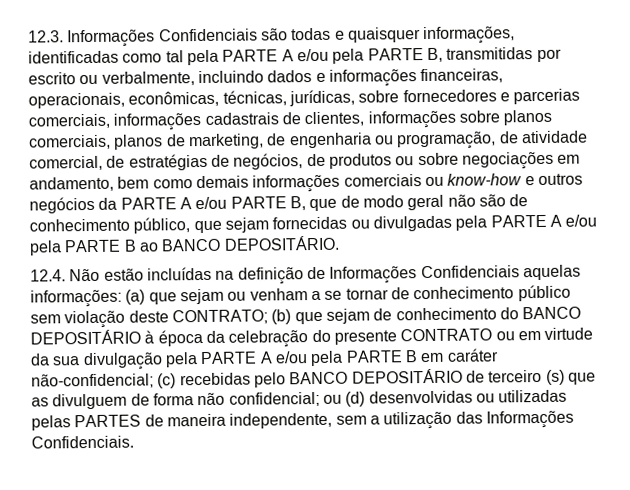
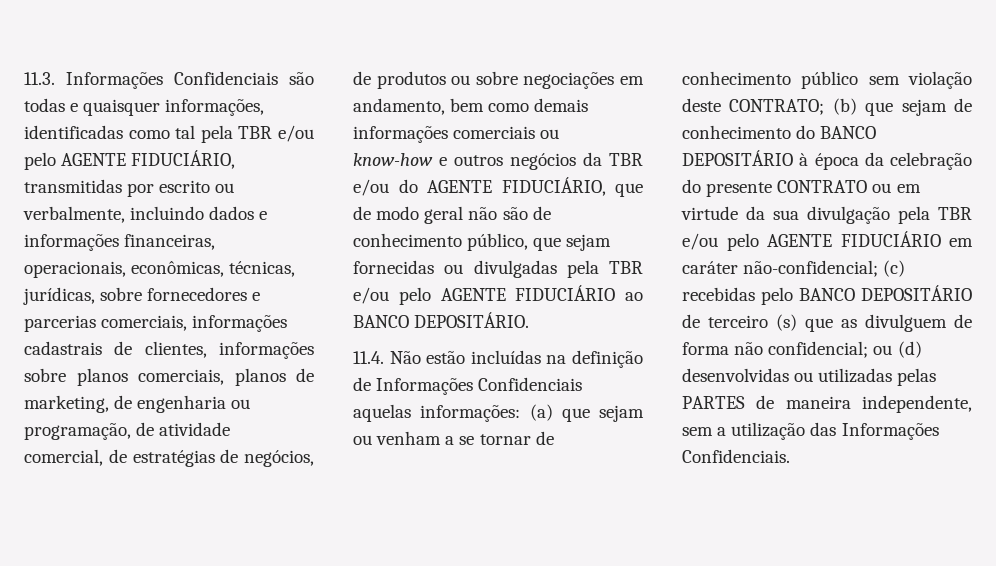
- 12.3. Informações Confidenciais são todas e quaisquer informações, identificadas como tal pela PARTE A e/ou pela PARTE B, transmitidas por escrito ou verbalmente, incluindo dados e informações financeiras, operacionais, econômicas, técnicas, jurídicas, sobre fornecedores e parcerias comerciais, informações cadastrais de clientes, informações sobre planos comerciais, planos de marketing, de engenharia ou programação, de atividade comercial, de estratégias de negócios, de produtos ou sobre negociações em andamento, bem como demais informações comerciais ou know-how e outros negócios da PARTE A e/ou PARTE B, que de modo geral não são de conhecimento público, que sejam fornecidas ou divulgadas pela PARTE A e/ou pela PARTE B ao BANCO DEPOSITÁRIO.
+ 11.3. Informações Confidenciais são todas e quaisquer informações, identificadas como tal pela TBR e/ou pelo AGENTE FIDUCIÁRIO, transmitidas por escrito ou verbalmente, incluindo dados e informações financeiras, operacionais, econômicas, técnicas, jurídicas, sobre fornecedores e parcerias comerciais, informações cadastrais de clientes, informações sobre planos comerciais, planos de marketing, de engenharia ou programação, de atividade comercial, de estratégias de negócios, de produtos ou sobre negociações em andamento, bem como demais informações comerciais ou know-how e outros negócios da TBR e/ou do AGENTE FIDUCIÁRIO, que de modo geral não são de conhecimento público, que sejam fornecidas ou divulgadas pela TBR e/ou pelo AGENTE FIDUCIÁRIO ao BANCO DEPOSITÁRIO.
- 12.4. Não estão incluídas na definição de Informações Confidenciais aquelas informações:
+ 11.4. Não estão incluídas na definição de Informações Confidenciais aquelas informações:
- (b) que sejam de conhecimento do BANCO DEPOSITÁRIO à época da celebração do presente CONTRATO ou em virtude da sua divulgação pela PARTE A e/ou pela PARTE B em caráter não-confidencial;
+ (b) que sejam de conhecimento do BANCO DEPOSITÁRIO à época da celebração do presente CONTRATO ou em virtude da sua divulgação pela TBR e/ou pelo AGENTE FIDUCIÁRIO em caráter não-confidencial;

